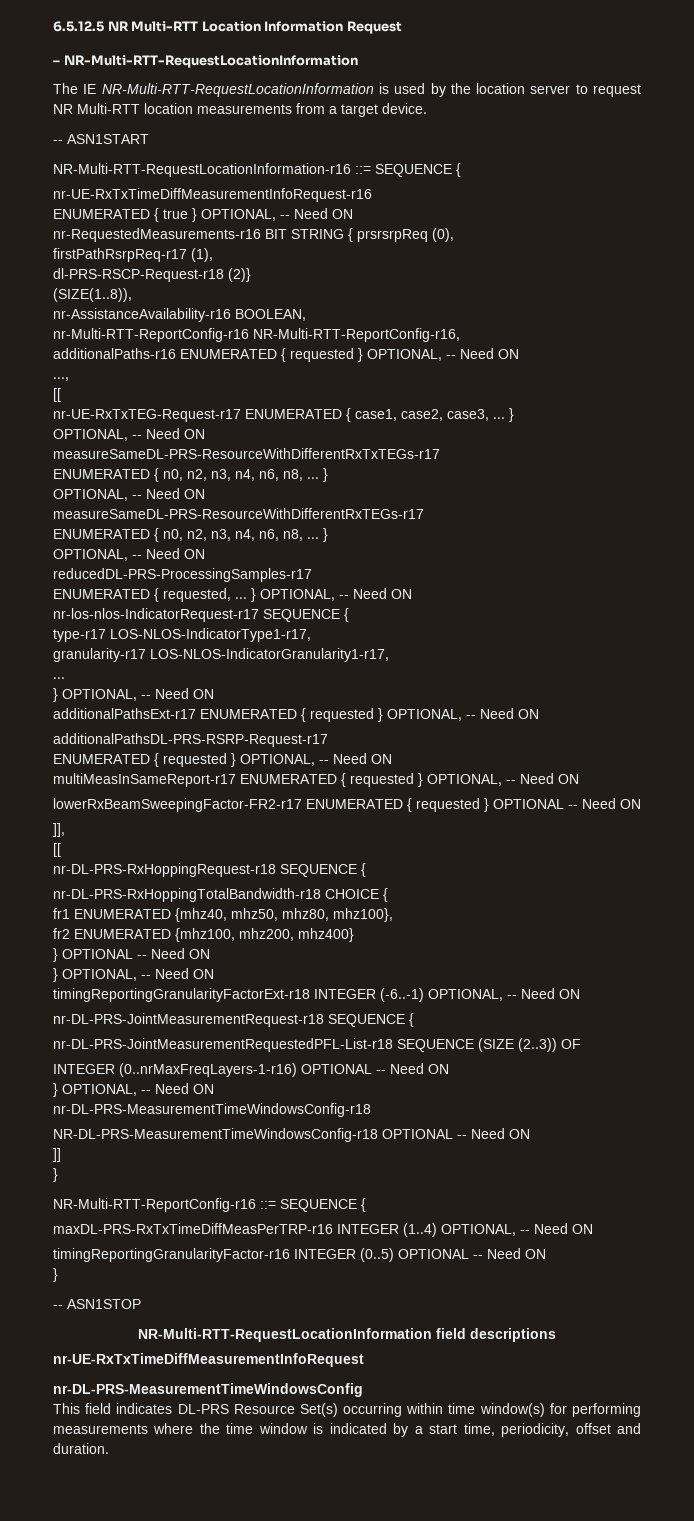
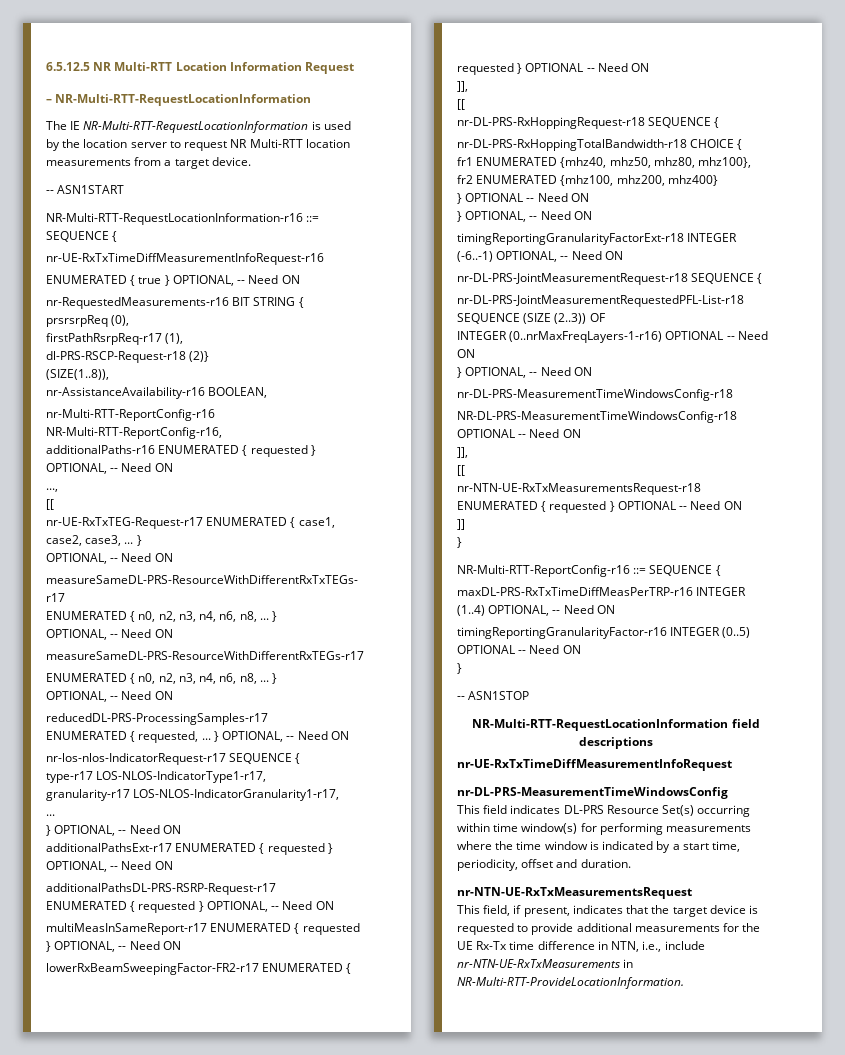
  NR-DL-PRS-MeasurementTimeWindowsConfig-r18 OPTIONAL -- Need ON
+ ]],
+ [[
+ nr-NTN-UE-RxTxMeasurementsRequest-r18 ENUMERATED { requested } OPTIONAL -- Need ON
+ nr-NTN-UE-RxTxMeasurementsRequest
+ This field, if present, indicates that the target device is requested to provide additional measurements for the UE Rx-Tx time difference in NTN, i.e., include nr-NTN-UE-RxTxMeasurements in NR-Multi-RTT-ProvideLocationInformation.

